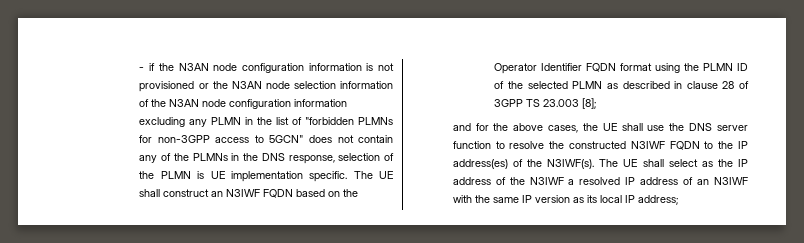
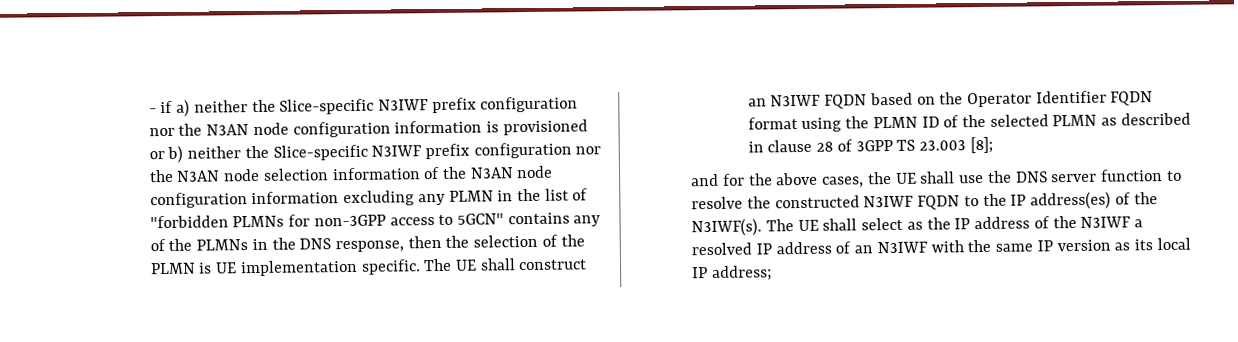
- - if the N3AN node configuration information is not provisioned or the N3AN node selection information of the N3AN node configuration information excluding any PLMN in the list of "forbidden PLMNs for non-3GPP access to 5GCN" does not contain any of the PLMNs in the DNS response, selection of the PLMN is UE implementation specific.
+ - if a) neither the Slice-specific N3IWF prefix configuration nor the N3AN node configuration information is provisioned or b) neither the Slice-specific N3IWF prefix configuration nor the N3AN node selection information of the N3AN node configuration information excluding any PLMN in the list of "forbidden PLMNs for non-3GPP access to 5GCN" contains any of the PLMNs in the DNS response, then the selection of the PLMN is UE implementation specific.

